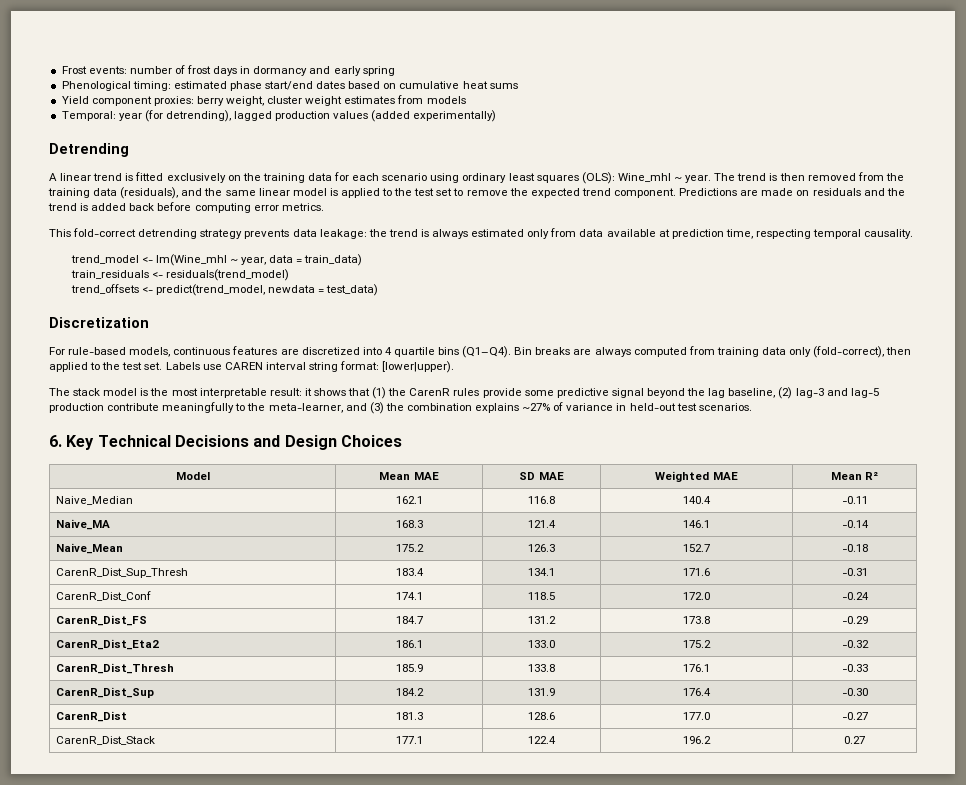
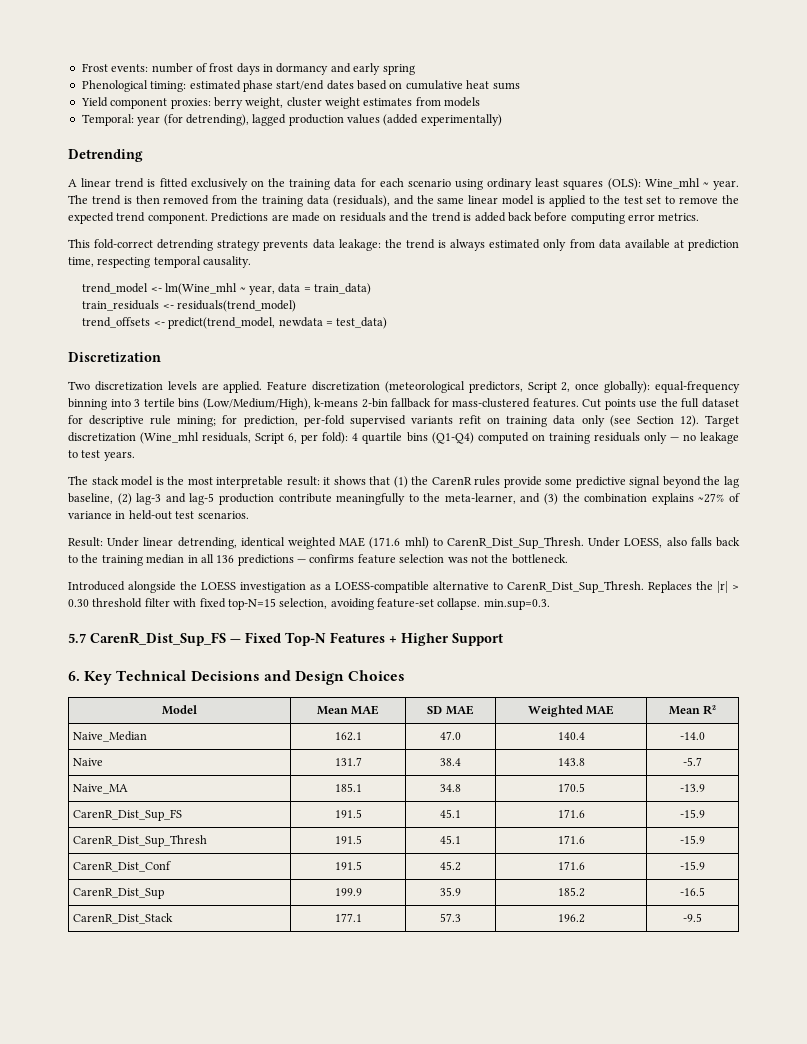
- For rule-based models, continuous features are discretized into 4 quartile bins (Q1–Q4). Bin breaks are always computed from training data only (fold-correct), then applied to the test set. Labels use CAREN interval string format: [lower|upper).
+ Two discretization levels are applied. Feature discretization (meteorological predictors, Script 2, once globally): equal-frequency binning into 3 tertile bins (Low/Medium/High), k-means 2-bin fallback for mass-clustered features. Cut points use the full dataset for descriptive rule mining; for prediction, per-fold supervised variants refit on training data only (see Section 12). Target discretization (Wine_mhl residuals, Script 6, per fold): 4 quartile bins (Q1-Q4) computed on training residuals only — no leakage to test years.
+ Result: Under linear detrending, identical weighted MAE (171.6 mhl) to CarenR_Dist_Sup_Thresh. Under LOESS, also falls back to the training median in all 136 predictions — confirms feature selection was not the bottleneck.
+ Introduced alongside the LOESS investigation as a LOESS-compatible alternative to CarenR_Dist_Sup_Thresh. Replaces the |r| > 0.30 threshold filter with fixed top-N=15 selection, avoiding feature-set collapse. min.sup=0.3.
+ 5.7 CarenR_Dist_Sup_FS — Fixed Top-N Features + Higher Support
- Naive_Median | 162.1 | 116.8 | 140.4 | −0.11
- Naive_MA | 168.3 | 121.4 | 146.1 | −0.14
- Naive_Mean | 175.2 | 126.3 | 152.7 | −0.18
+ Naive_Median | 162.1 | 47.0 | 140.4 | -14.0
+ Naive | 131.7 | 38.4 | 143.8 | -5.7
+ Naive_MA | 185.1 | 34.8 | 170.5 | -13.9
+ CarenR_Dist_Sup_FS | 191.5 | 45.1 | 171.6 | -15.9
- CarenR_Dist_Sup_Thresh | 183.4 | 134.1 | 171.6 | −0.31
+ CarenR_Dist_Sup_Thresh | 191.5 | 45.1 | 171.6 | -15.9
- CarenR_Dist_Conf | 174.1 | 118.5 | 172.0 | −0.24
- CarenR_Dist_FS | 184.7 | 131.2 | 173.8 | −0.29
- CarenR_Dist_Eta2 | 186.1 | 133.0 | 175.2 | −0.32
- CarenR_Dist_Thresh | 185.9 | 133.8 | 176.1 | −0.33
- CarenR_Dist_Sup | 184.2 | 131.9 | 176.4 | −0.30
- CarenR_Dist | 181.3 | 128.6 | 177.0 | −0.27
+ CarenR_Dist_Conf | 191.5 | 45.2 | 171.6 | -15.9
+ CarenR_Dist_Sup | 199.9 | 35.9 | 185.2 | -16.5
- CarenR_Dist_Stack | 177.1 | 122.4 | 196.2 | 0.27
+ CarenR_Dist_Stack | 177.1 | 57.3 | 196.2 | -9.5

